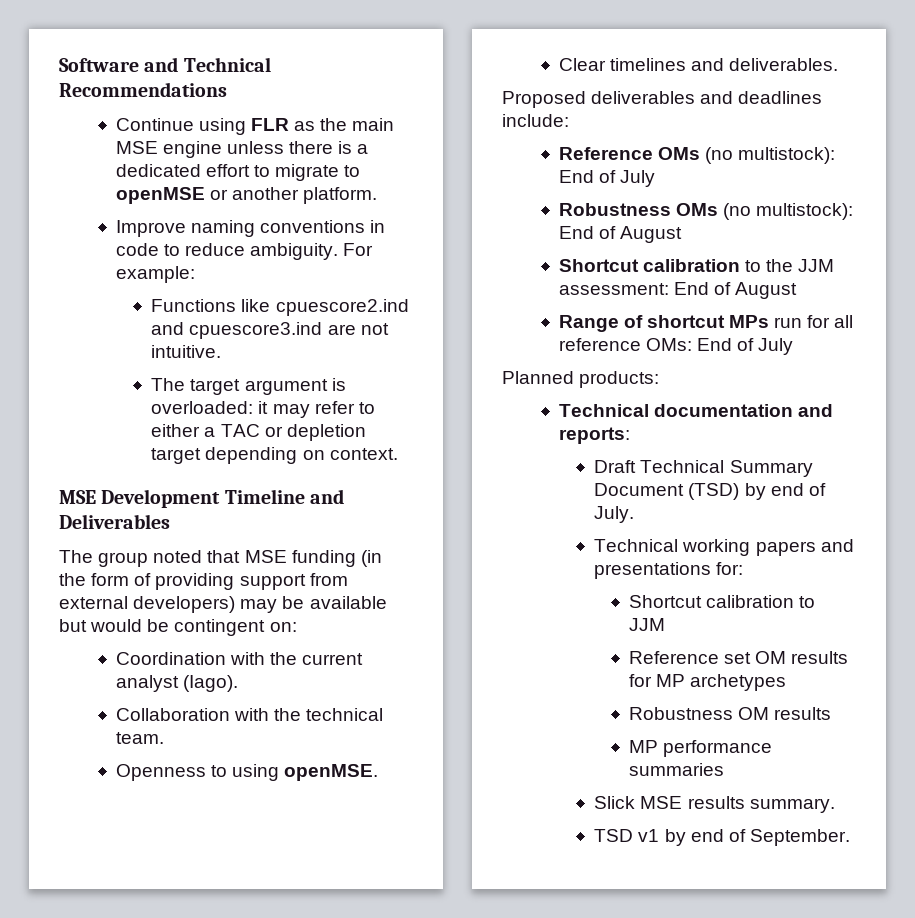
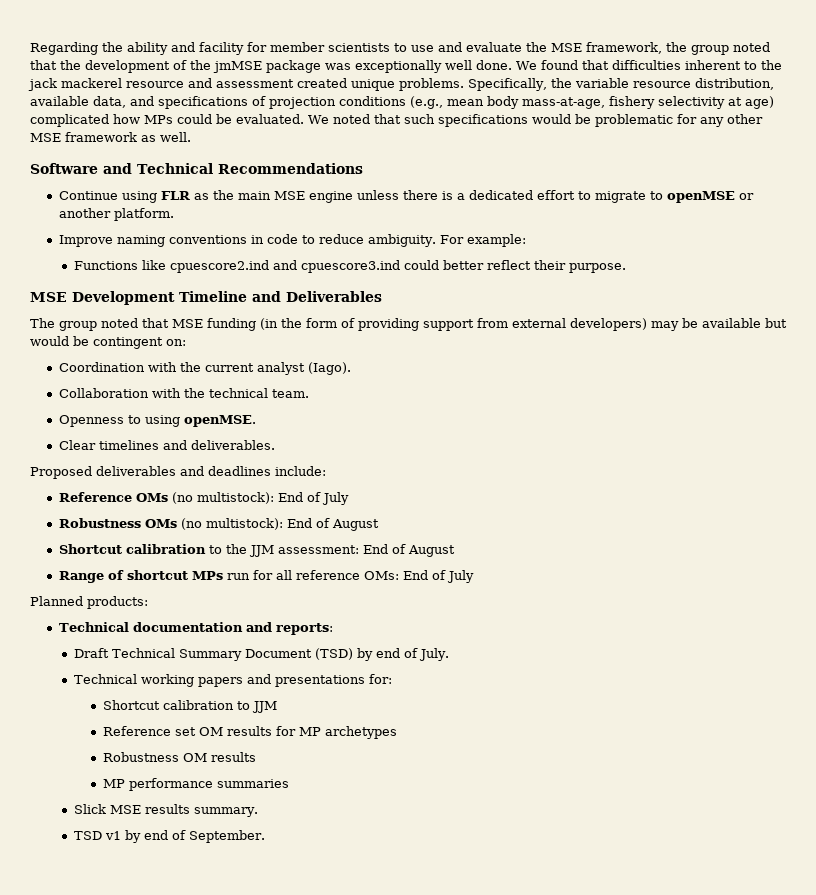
+ Regarding the ability and facility for member scientists to use and evaluate the MSE framework, the group noted that the development of the jmMSE package was exceptionally well done. We found that difficulties inherent to the jack mackerel resource and assessment created unique problems. Specifically, the variable resource distribution, available data, and specifications of projection conditions (e.g., mean body mass-at-age, fishery selectivity at age) complicated how MPs could be evaluated. We noted that such specifications would be problematic for any other MSE framework as well.
- Functions like cpuescore2.ind and cpuescore3.ind are not intuitive.
- The target argument is overloaded: it may refer to either a TAC or depletion target depending on context.
+ Functions like cpuescore2.ind and cpuescore3.ind could better reflect their purpose.

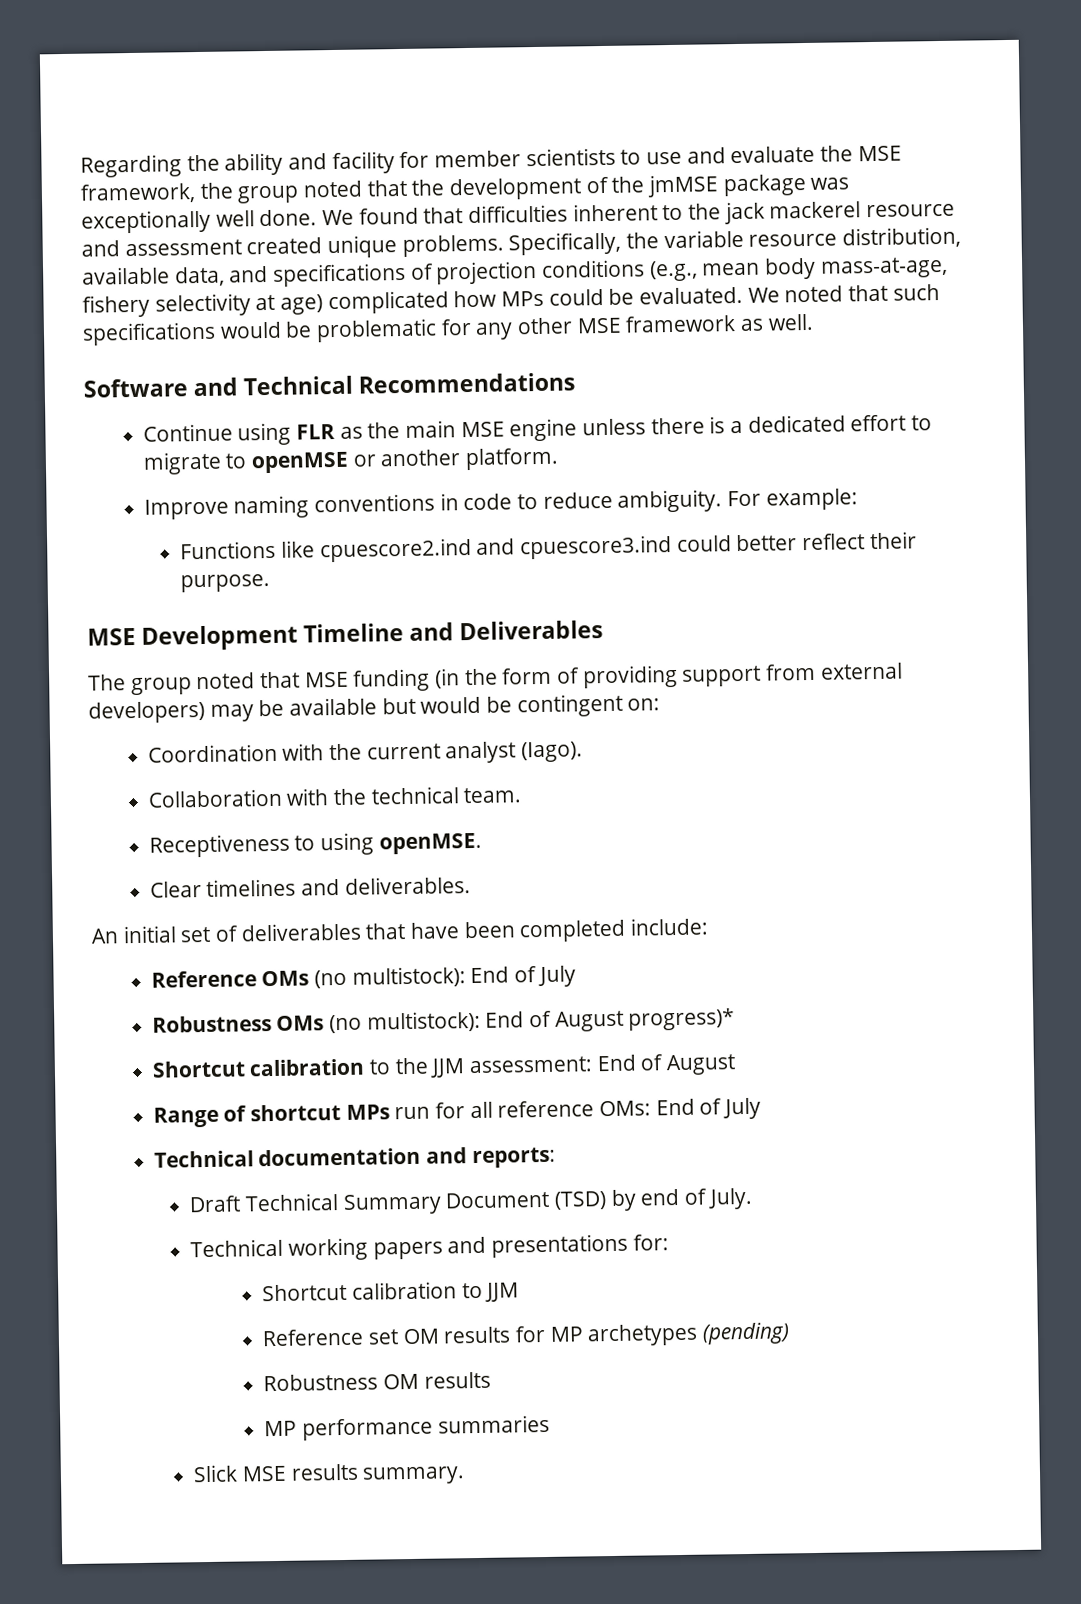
- Openness to using openMSE.
+ Receptiveness to using openMSE.
- Proposed deliverables and deadlines include:
+ An initial set of deliverables that have been completed include:
- Robustness OMs (no multistock): End of August
+ Robustness OMs (no multistock): End of August progress)*
- Planned products:
- Reference set OM results for MP archetypes
+ Reference set OM results for MP archetypes (pending)
- TSD v1 by end of September.

